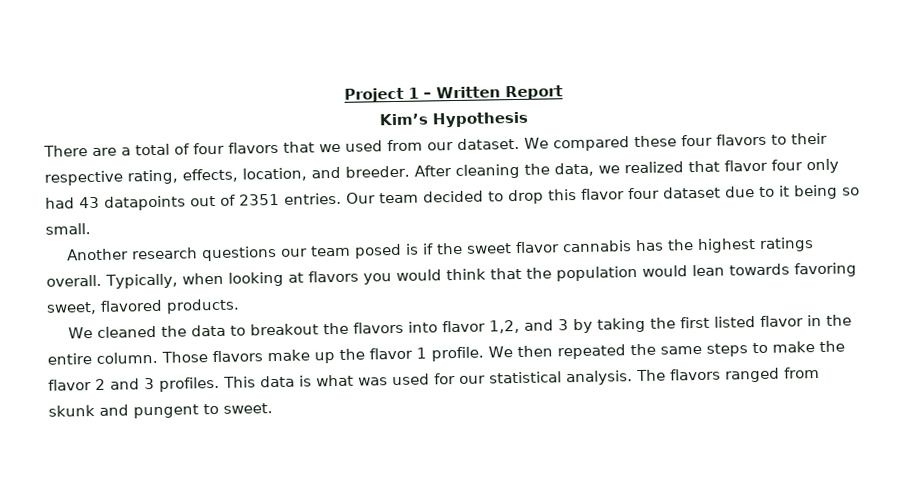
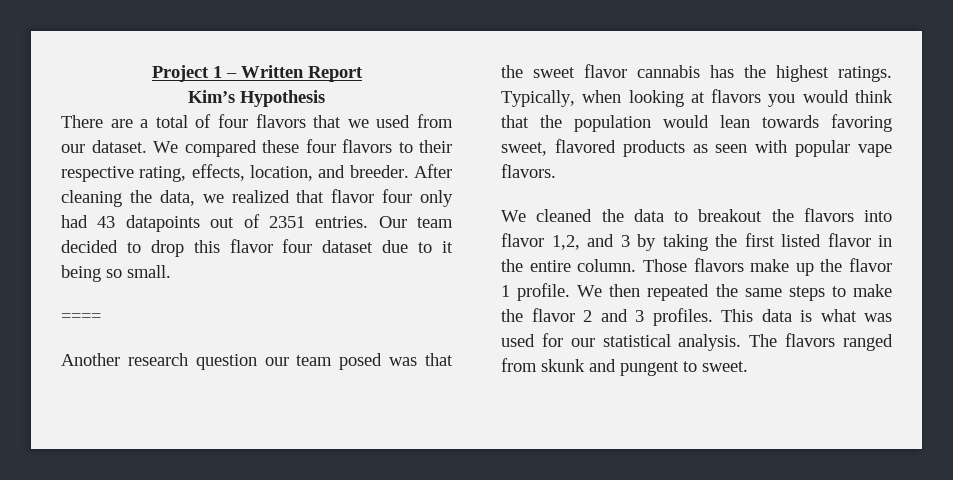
+ ====
- Another research questions our team posed is if the sweet flavor cannabis has the highest ratings overall.
+ Another research question our team posed was that the sweet flavor cannabis has the highest ratings.
- Typically, when looking at flavors you would think that the population would lean towards favoring sweet, flavored products.
+ Typically, when looking at flavors you would think that the population would lean towards favoring sweet, flavored products as seen with popular vape flavors.

